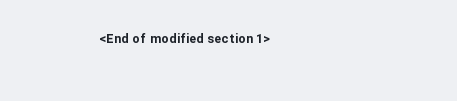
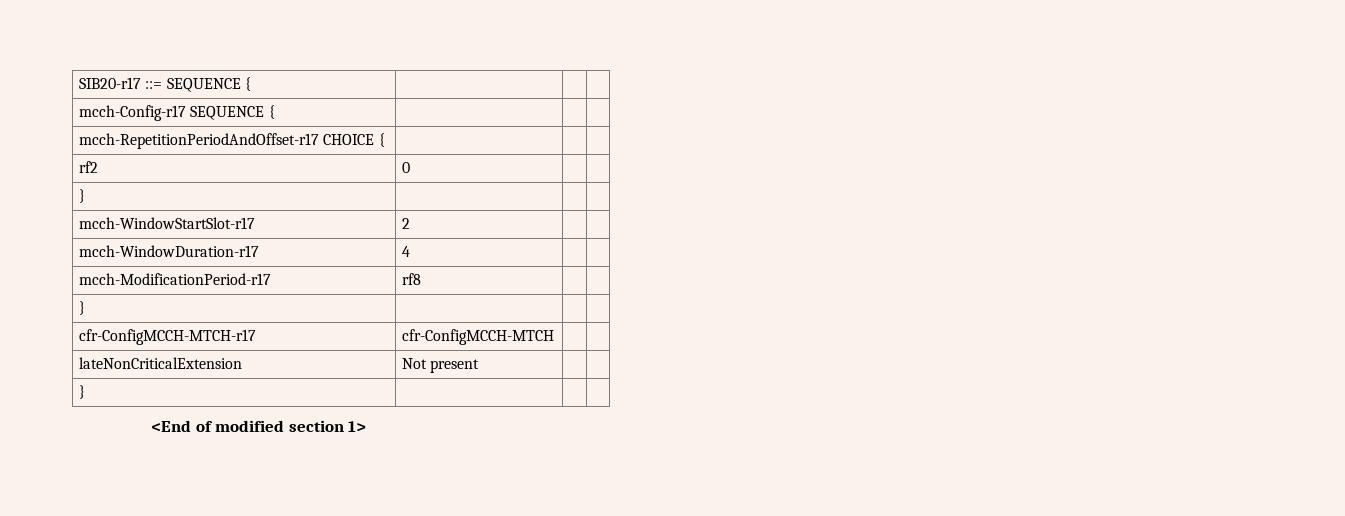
+ SIB20-r17 ::= SEQUENCE { | | |
+ mcch-Config-r17 SEQUENCE { | | |
+ mcch-RepetitionPeriodAndOffset-r17 CHOICE { | | |
+ rf2 | 0 | |
+ } | | |
+ mcch-WindowStartSlot-r17 | 2 | |
+ mcch-WindowDuration-r17 | 4 | |
+ mcch-ModificationPeriod-r17 | rf8 | |
+ } | | |
+ cfr-ConfigMCCH-MTCH-r17 | cfr-ConfigMCCH-MTCH | |
+ lateNonCriticalExtension | Not present | |
+ } | | |

